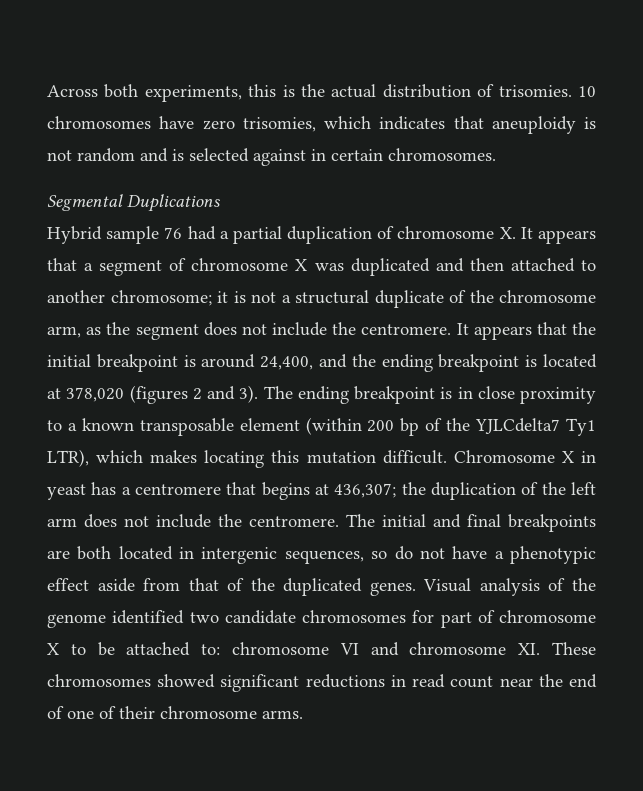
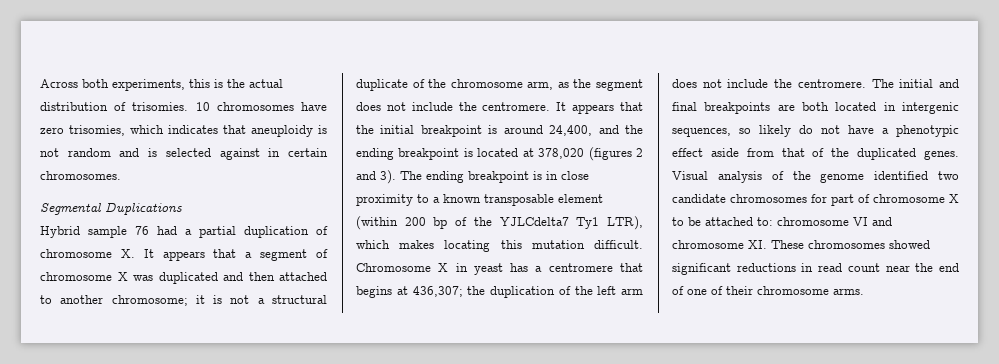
- The initial and final breakpoints are both located in intergenic sequences, so do not have a phenotypic effect aside from that of the duplicated genes.
+ The initial and final breakpoints are both located in intergenic sequences, so likely do not have a phenotypic effect aside from that of the duplicated genes.

